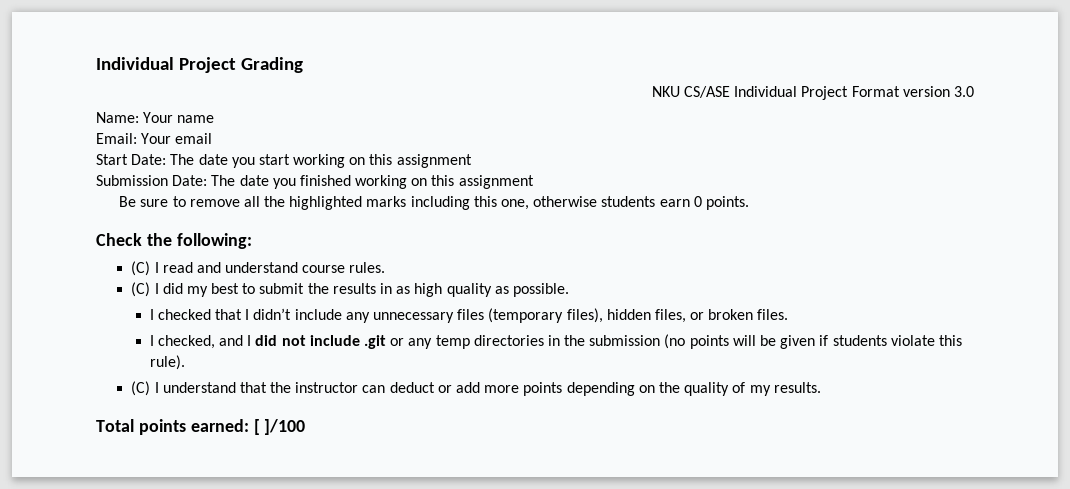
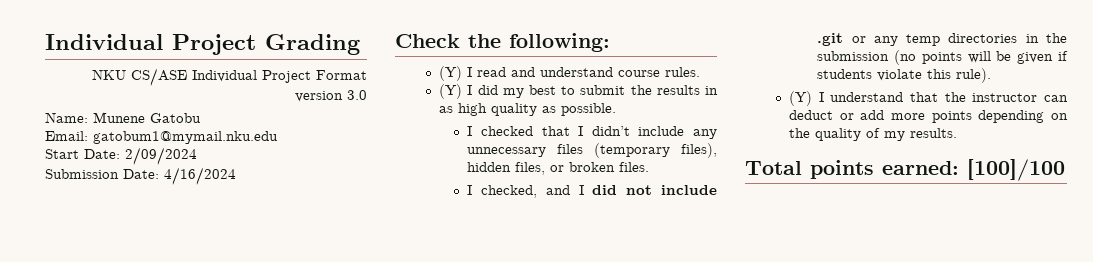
- Name: Your name
+ Name: Munene Gatobu
- Email: Your email
+ Email: gatobum1@mymail.nku.edu
- Start Date: The date you start working on this assignment
- Submission Date: The date you finished working on this assignment
- Be sure to remove all the highlighted marks including this one, otherwise students earn 0 points.
+ Start Date: 2/09/2024
+ Submission Date: 4/16/2024
- (C) I read and understand course rules.
+ (Y) I read and understand course rules.
- (C) I did my best to submit the results in as high quality as possible.
+ (Y) I did my best to submit the results in as high quality as possible.
- (C) I understand that the instructor can deduct or add more points depending on the quality of my results.
+ (Y) I understand that the instructor can deduct or add more points depending on the quality of my results.
- Total points earned: [ ]/100
+ Total points earned: [100]/100

